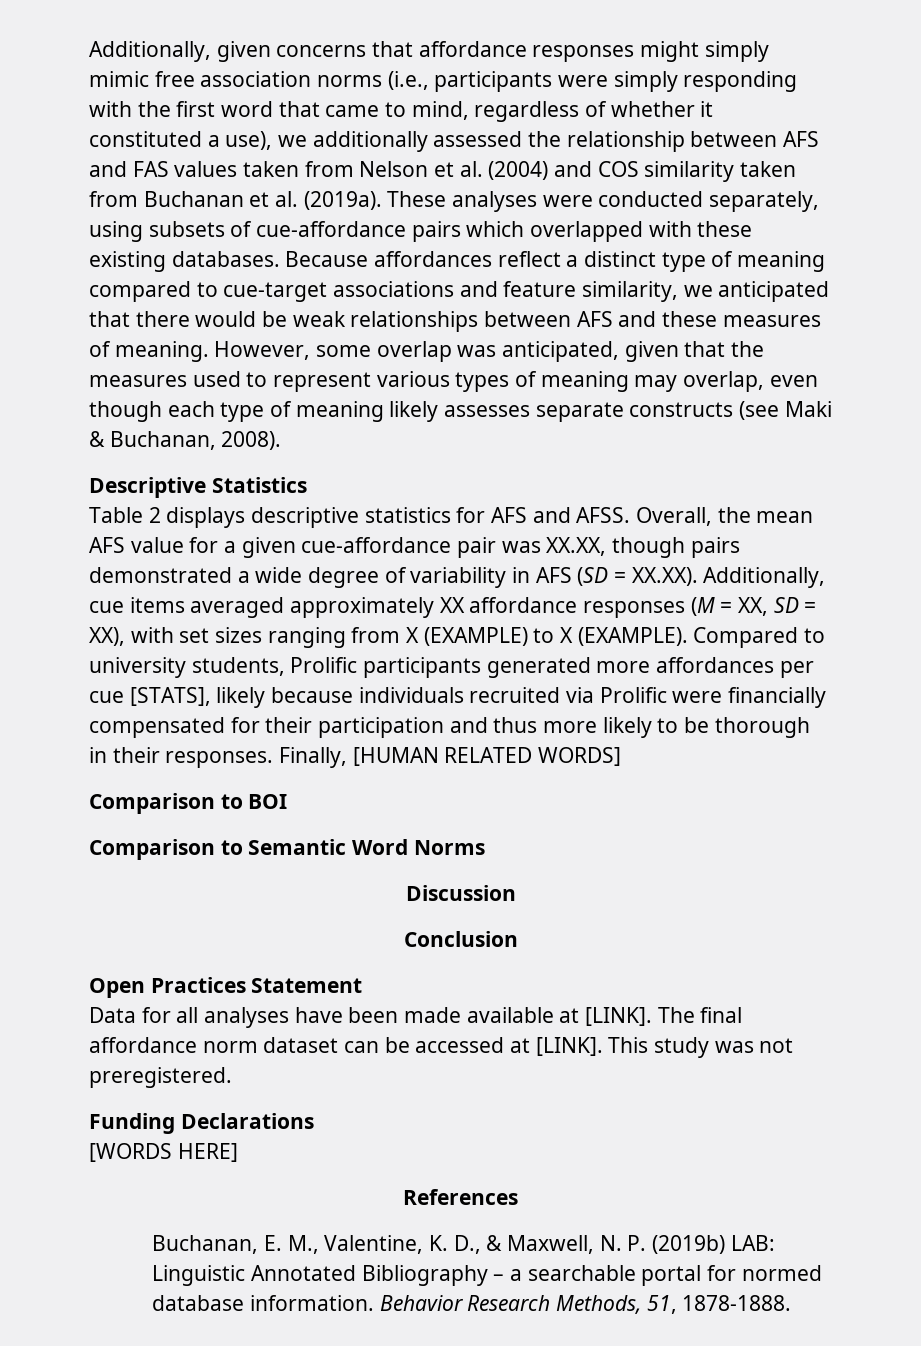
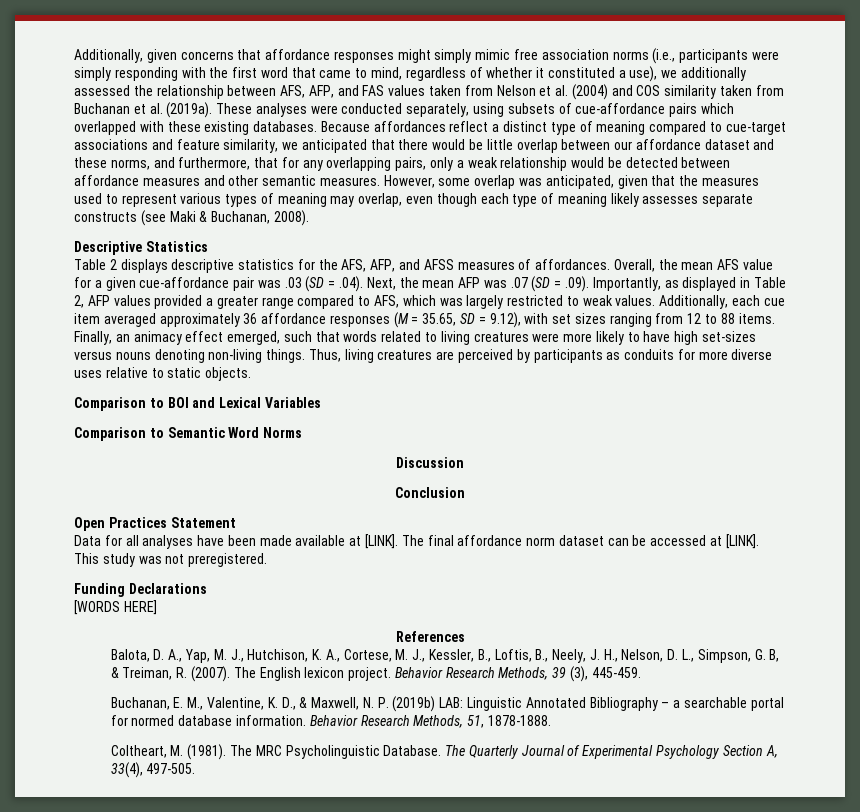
- Additionally, given concerns that affordance responses might simply mimic free association norms (i.e., participants were simply responding with the first word that came to mind, regardless of whether it constituted a use), we additionally assessed the relationship between AFS and FAS values taken from Nelson et al. (2004) and COS similarity taken from Buchanan et al. (2019a).
+ Additionally, given concerns that affordance responses might simply mimic free association norms (i.e., participants were simply responding with the first word that came to mind, regardless of whether it constituted a use), we additionally assessed the relationship between AFS, AFP, and FAS values taken from Nelson et al. (2004) and COS similarity taken from Buchanan et al. (2019a).
- Because affordances reflect a distinct type of meaning compared to cue-target associations and feature similarity, we anticipated that there would be weak relationships between AFS and these measures of meaning.
+ Because affordances reflect a distinct type of meaning compared to cue-target associations and feature similarity, we anticipated that there would be little overlap between our affordance dataset and these norms, and furthermore, that for any overlapping pairs, only a weak relationship would be detected between affordance measures and other semantic measures.
- Table 2 displays descriptive statistics for AFS and AFSS.
+ Table 2 displays descriptive statistics for the AFS, AFP, and AFSS measures of affordances.
- Overall, the mean AFS value for a given cue-affordance pair was XX.XX, though pairs demonstrated a wide degree of variability in AFS (SD = XX.XX). Additionally, cue items averaged approximately XX affordance responses (M = XX, SD = XX), with set sizes ranging from X (EXAMPLE) to X (EXAMPLE). Compared to university students, Prolific participants generated more affordances per cue [STATS], likely because individuals recruited via Prolific were financially compensated for their participation and thus more likely to be thorough in their responses. Finally, [HUMAN RELATED WORDS]
+ Overall, the mean AFS value for a given cue-affordance pair was .03 (SD = .04). Next, the mean AFP was .07 (SD = .09). Importantly, as displayed in Table 2, AFP values provided a greater range compared to AFS, which was largely restricted to weak values. Additionally, each cue item averaged approximately 36 affordance responses (M = 35.65, SD = 9.12), with set sizes ranging from 12 to 88 items. Finally, an animacy effect emerged, such that words related to living creatures were more likely to have high set-sizes versus nouns denoting non-living things. Thus, living creatures are perceived by participants as conduits for more diverse uses relative to static objects.
- Comparison to BOI
+ Comparison to BOI and Lexical Variables
+ Balota, D. A., Yap, M. J., Hutchison, K. A., Cortese, M. J., Kessler, B., Loftis, B., Neely, J. H., Nelson, D. L., Simpson, G. B, & Treiman, R. (2007). The English lexicon project. Behavior Research Methods, 39 (3), 445-459.
+ Coltheart, M. (1981). The MRC Psycholinguistic Database. The Quarterly Journal of Experimental Psychology Section A, 33(4), 497-505.

